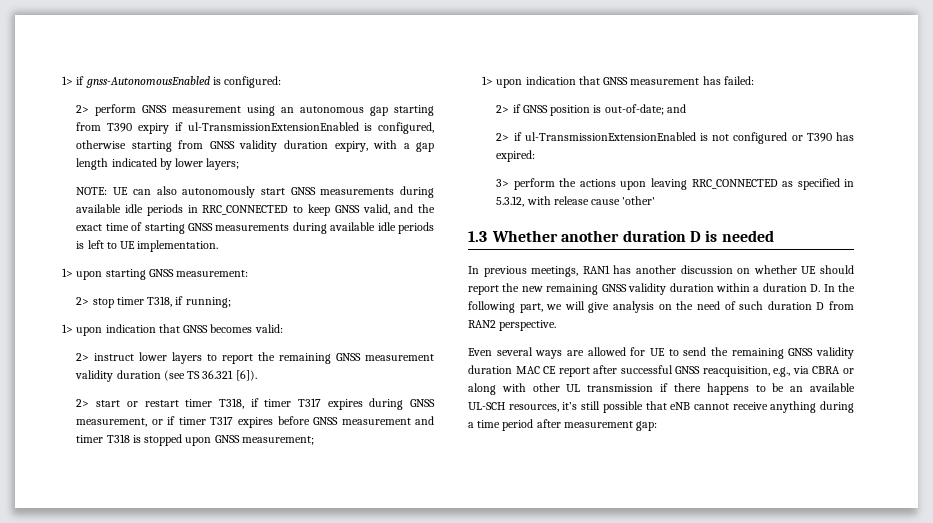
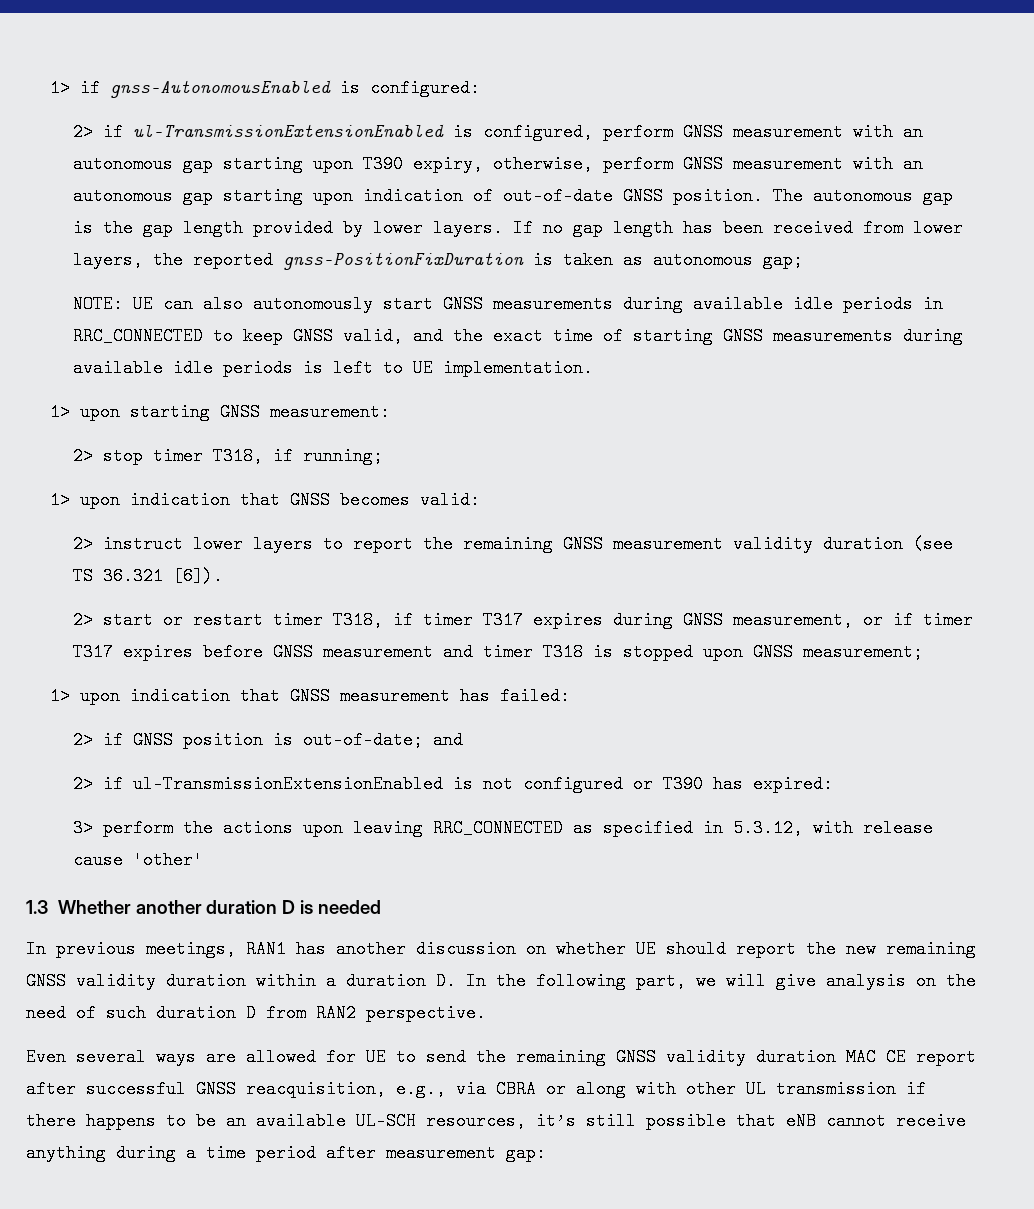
- 2> perform GNSS measurement using an autonomous gap starting from T390 expiry if ul-TransmissionExtensionEnabled is configured, otherwise starting from GNSS validity duration expiry, with a gap length indicated by lower layers;
+ 2> if ul-TransmissionExtensionEnabled is configured, perform GNSS measurement with an autonomous gap starting upon T390 expiry, otherwise, perform GNSS measurement with an autonomous gap starting upon indication of out-of-date GNSS position. The autonomous gap is the gap length provided by lower layers. If no gap length has been received from lower layers, the reported gnss-PositionFixDuration is taken as autonomous gap;

